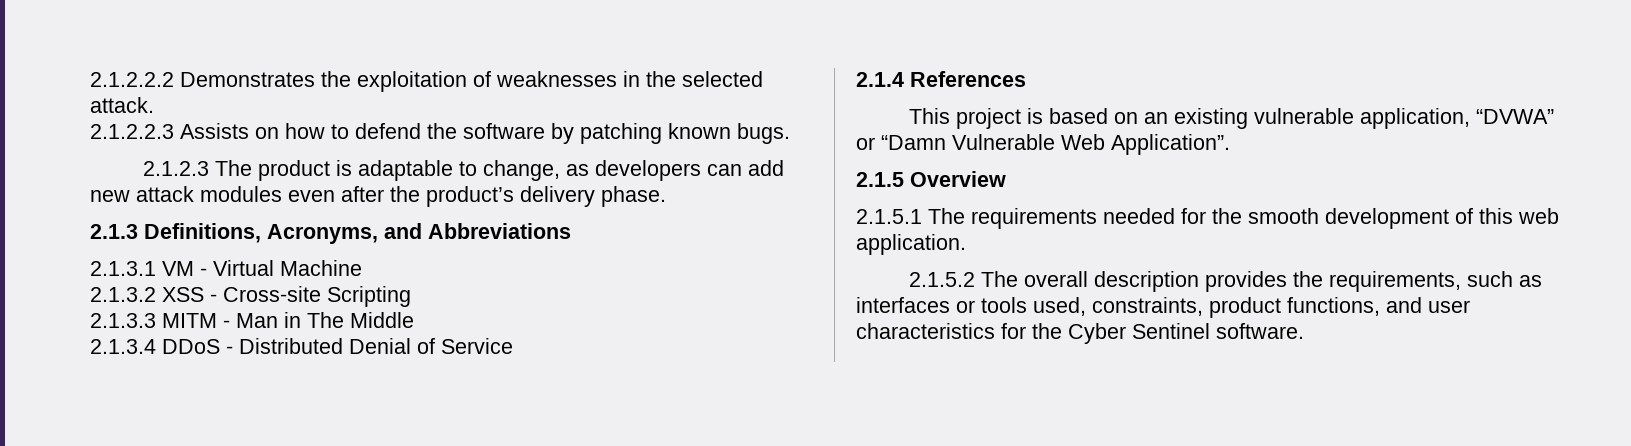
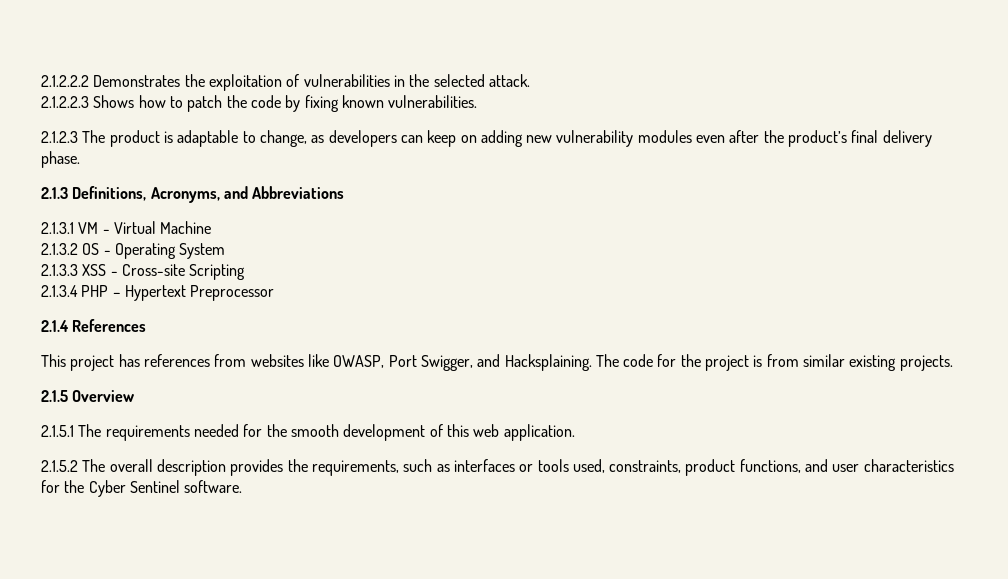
- 2.1.2.2.2 Demonstrates the exploitation of weaknesses in the selected attack.
+ 2.1.2.2.2 Demonstrates the exploitation of vulnerabilities in the selected attack.
- 2.1.2.2.3 Assists on how to defend the software by patching known bugs.
+ 2.1.2.2.3 Shows how to patch the code by fixing known vulnerabilities.
- 2.1.2.3 The product is adaptable to change, as developers can add new attack modules even after the product’s delivery phase.
+ 2.1.2.3 The product is adaptable to change, as developers can keep on adding new vulnerability modules even after the product’s final delivery phase.
- 2.1.3.2 XSS - Cross-site Scripting
+ 2.1.3.2 OS - Operating System
+ 2.1.3.3 XSS - Cross-site Scripting
- 2.1.3.3 MITM - Man in The Middle
- 2.1.3.4 DDoS - Distributed Denial of Service
+ 2.1.3.4 PHP – Hypertext Preprocessor
  2.1.4 References
- This project is based on an existing vulnerable application, “DVWA” or “Damn Vulnerable Web Application”.
+ This project has references from websites like OWASP, Port Swigger, and Hacksplaining. The code for the project is from similar existing projects.

